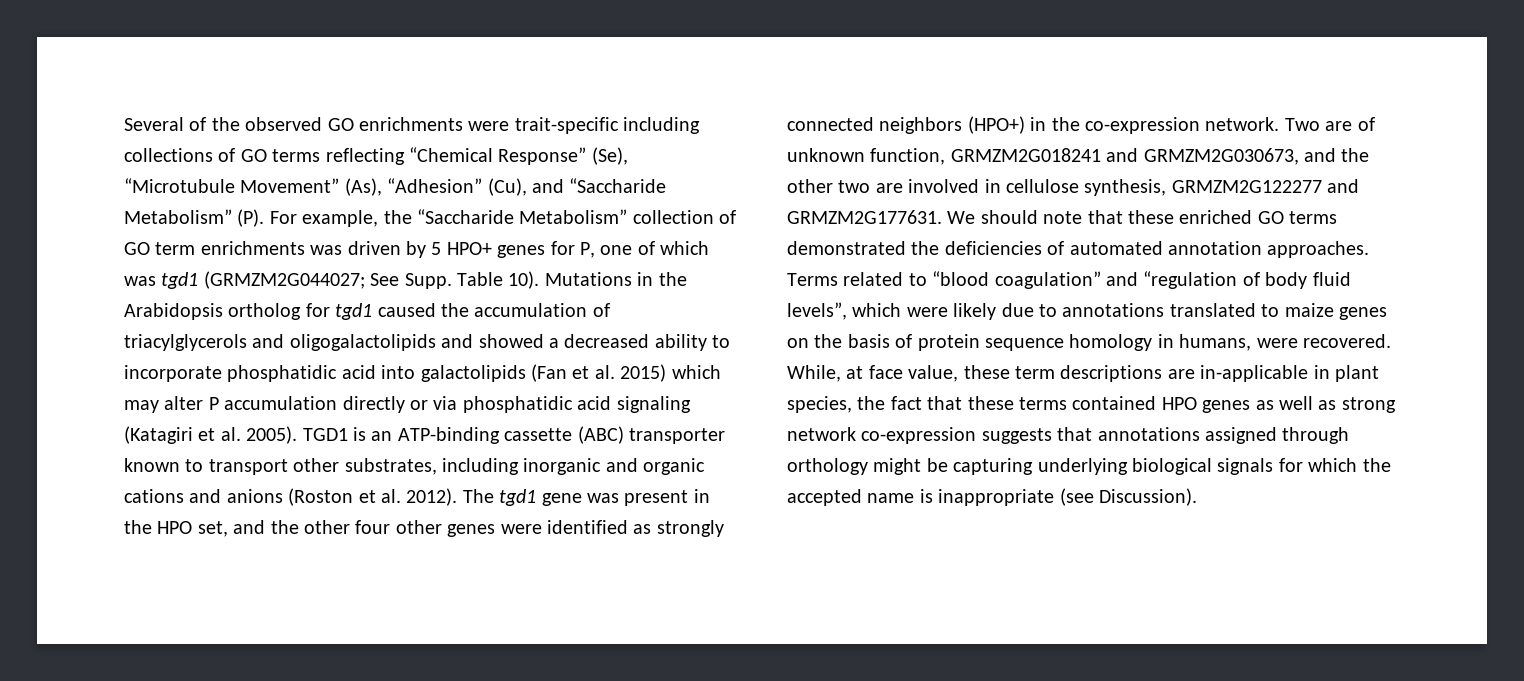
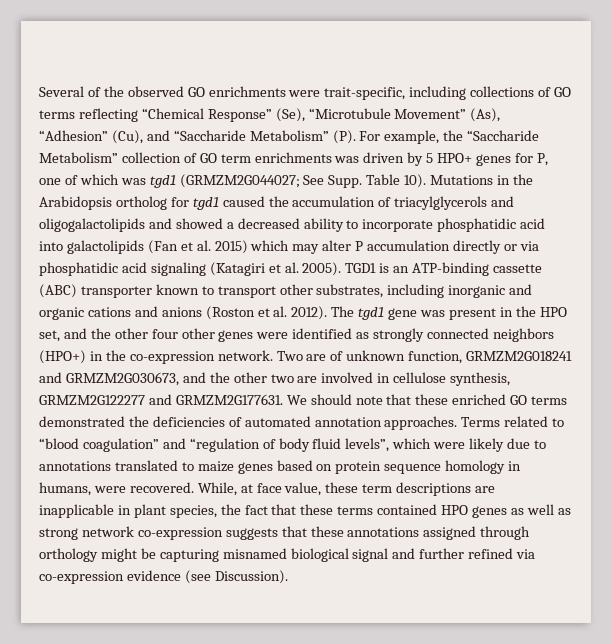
- Several of the observed GO enrichments were trait-specific including collections of GO terms reflecting “Chemical Response” (Se), “Microtubule Movement” (As), “Adhesion” (Cu), and “Saccharide Metabolism” (P). For example, the “Saccharide Metabolism” collection of GO term enrichments was driven by 5 HPO+ genes for P, one of which was tgd1 (GRMZM2G044027; See Supp.
+ Several of the observed GO enrichments were trait-specific, including collections of GO terms reflecting “Chemical Response” (Se), “Microtubule Movement” (As), “Adhesion” (Cu), and “Saccharide Metabolism” (P). For example, the “Saccharide Metabolism” collection of GO term enrichments was driven by 5 HPO+ genes for P, one of which was tgd1 (GRMZM2G044027; See Supp.
- Terms related to “blood coagulation” and “regulation of body fluid levels”, which were likely due to annotations translated to maize genes on the basis of protein sequence homology in humans, were recovered.
+ Terms related to “blood coagulation” and “regulation of body fluid levels”, which were likely due to annotations translated to maize genes based on protein sequence homology in humans, were recovered.
- While, at face value, these term descriptions are in-applicable in plant species, the fact that these terms contained HPO genes as well as strong network co-expression suggests that annotations assigned through orthology might be capturing underlying biological signals for which the accepted name is inappropriate (see Discussion).
+ While, at face value, these term descriptions are inapplicable in plant species, the fact that these terms contained HPO genes as well as strong network co-expression suggests that these annotations assigned through orthology might be capturing misnamed biological signal and further refined via co-expression evidence (see Discussion).

